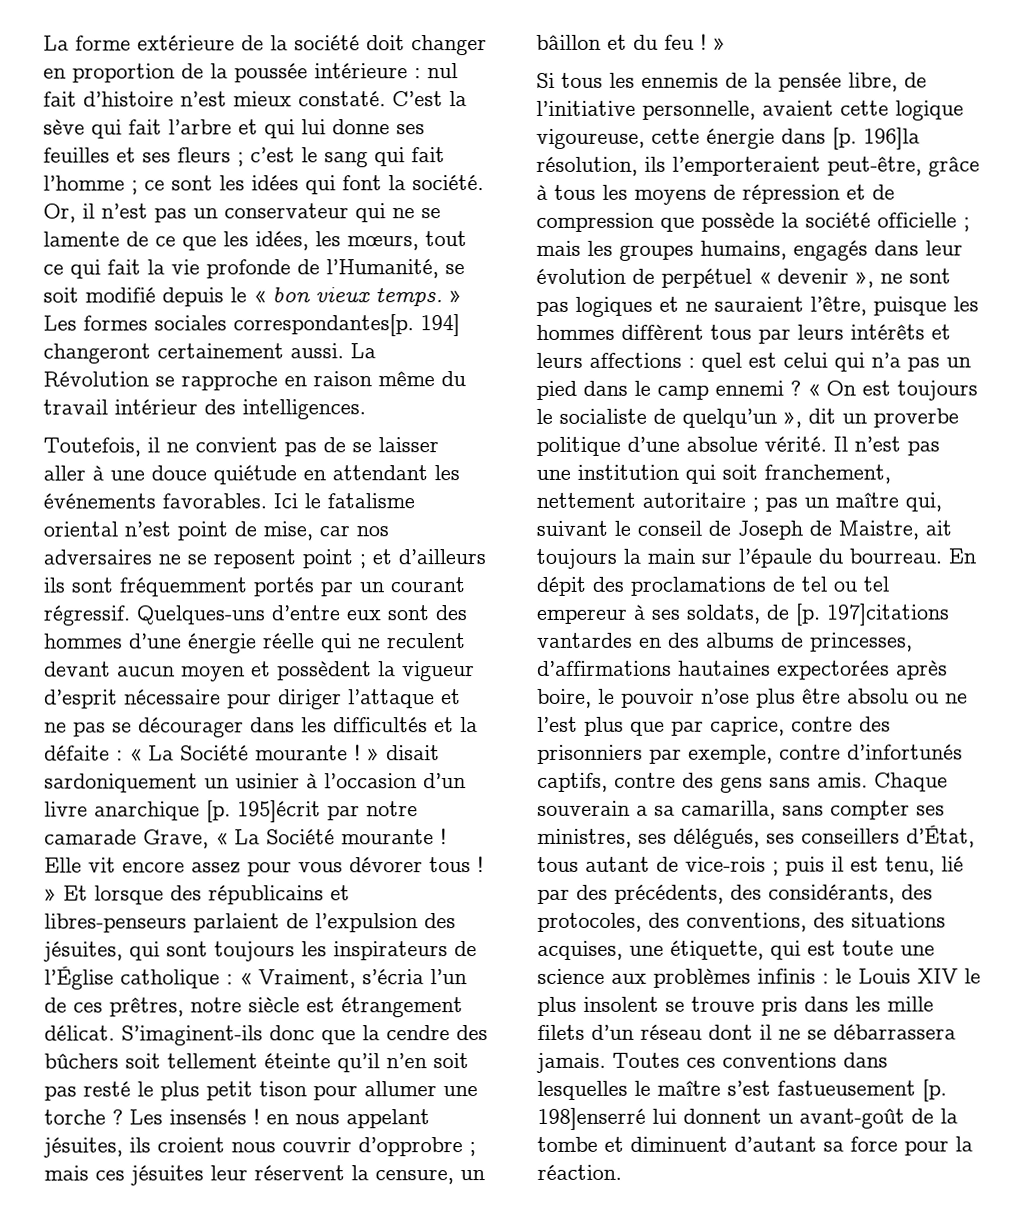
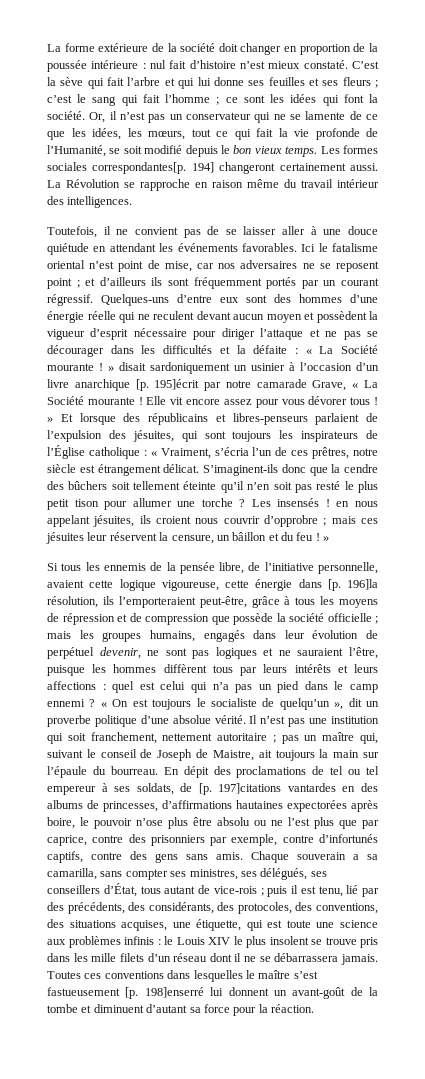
- Or, il n’est pas un conservateur qui ne se lamente de ce que les idées, les mœurs, tout ce qui fait la vie profonde de l’Humanité, se soit modifié depuis le « bon vieux temps. » Les formes sociales correspondantes[p.
+ Or, il n’est pas un conservateur qui ne se lamente de ce que les idées, les mœurs, tout ce qui fait la vie profonde de l’Humanité, se soit modifié depuis le bon vieux temps. Les formes sociales correspondantes[p.
- mais les groupes humains, engagés dans leur évolution de perpétuel « devenir », ne sont pas logiques et ne sauraient l’être, puisque les hommes diffèrent tous par leurs intérêts et leurs affections :
+ mais les groupes humains, engagés dans leur évolution de perpétuel devenir, ne sont pas logiques et ne sauraient l’être, puisque les hommes diffèrent tous par leurs intérêts et leurs affections :

